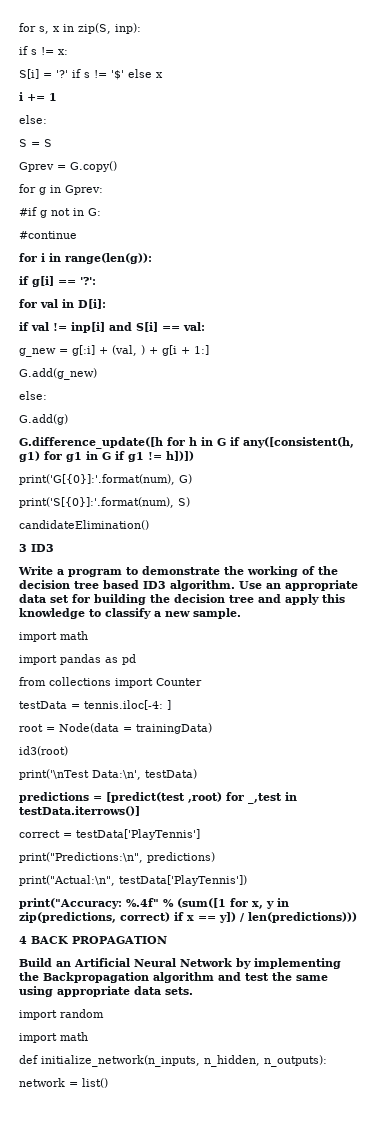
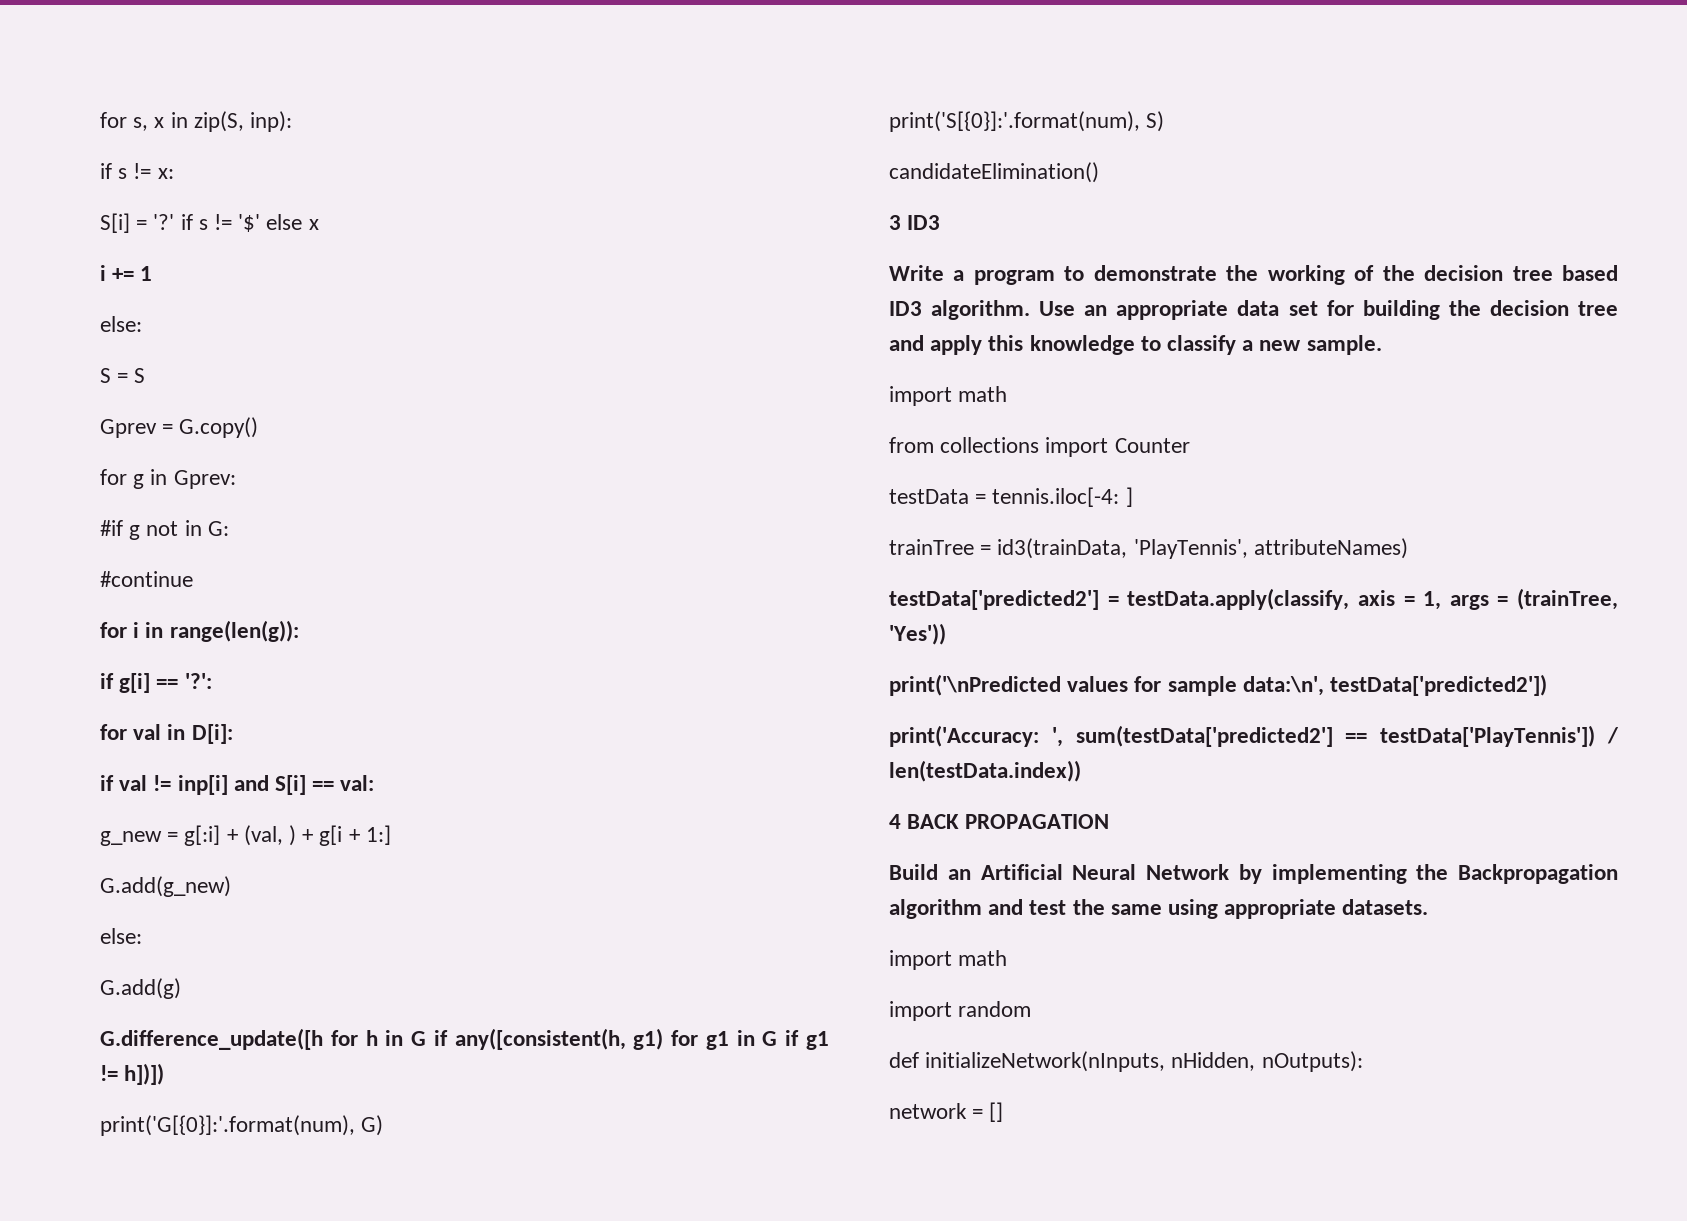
- import pandas as pd
- root = Node(data = trainingData)
- id3(root)
- print('\nTest Data:\n', testData)
- predictions = [predict(test ,root) for _,test in testData.iterrows()]
- correct = testData['PlayTennis']
- print("Predictions:\n", predictions)
- print("Actual:\n", testData['PlayTennis'])
- print("Accuracy: %.4f" % (sum([1 for x, y in zip(predictions, correct) if x == y]) / len(predictions)))
+ trainTree = id3(trainData, 'PlayTennis', attributeNames)
+ testData['predicted2'] = testData.apply(classify, axis = 1, args = (trainTree, 'Yes'))
+ print('\nPredicted values for sample data:\n', testData['predicted2'])
+ print('Accuracy: ', sum(testData['predicted2'] == testData['PlayTennis']) / len(testData.index))
- Build an Artificial Neural Network by implementing the Backpropagation algorithm and test the same using appropriate data sets.
+ Build an Artificial Neural Network by implementing the Backpropagation algorithm and test the same using appropriate datasets.
+ import math
  import random
- import math
- def initialize_network(n_inputs, n_hidden, n_outputs):
+ def initializeNetwork(nInputs, nHidden, nOutputs):
- network = list()
+ network = []

